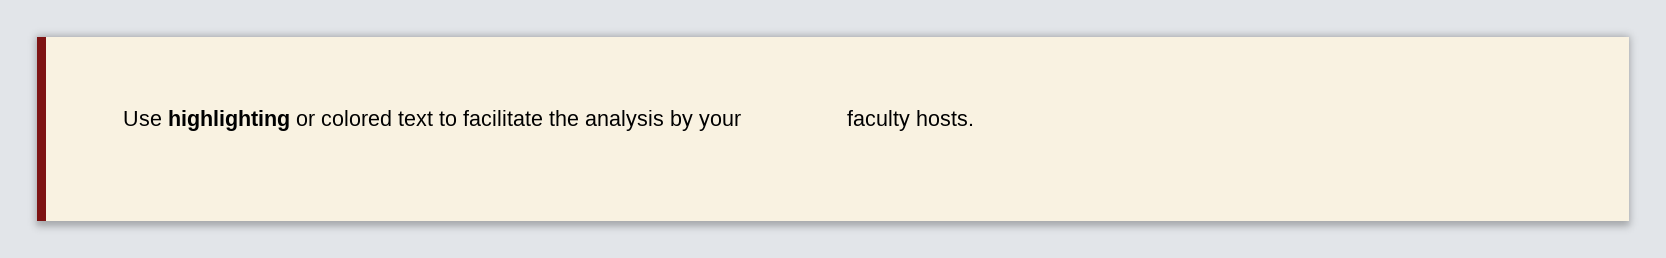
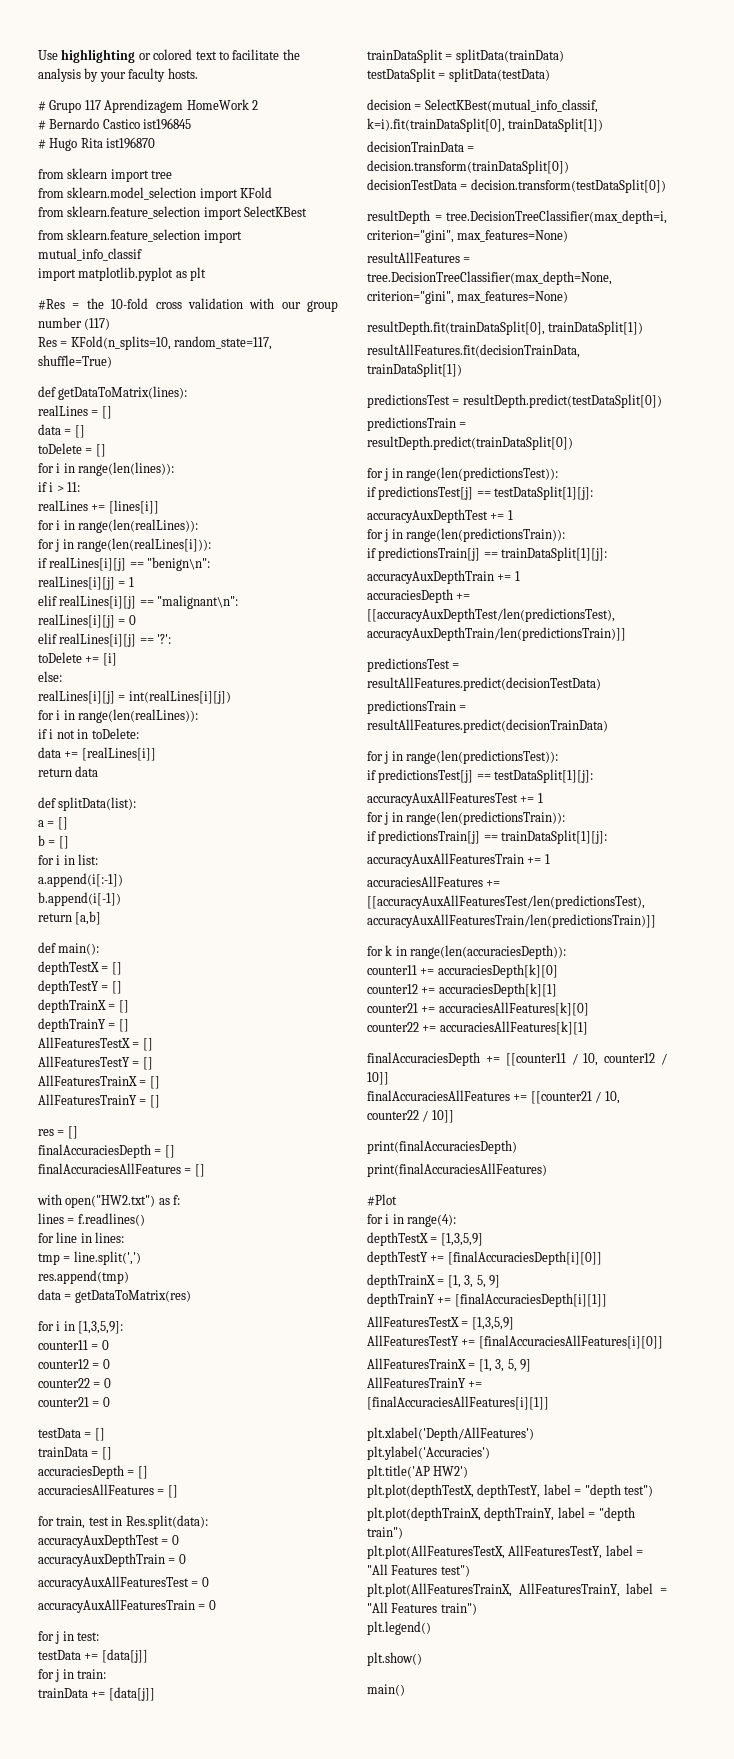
+ # Grupo 117 Aprendizagem HomeWork 2
+ # Bernardo Castico ist196845
+ # Hugo Rita ist196870
+ from sklearn import tree
+ from sklearn.model_selection import KFold
+ from sklearn.feature_selection import SelectKBest
+ from sklearn.feature_selection import mutual_info_classif
+ import matplotlib.pyplot as plt
+ #Res = the 10-fold cross validation with our group number (117)
+ Res = KFold(n_splits=10, random_state=117, shuffle=True)
+ def getDataToMatrix(lines):
+ realLines = []
+ data = []
+ toDelete = []
+ for i in range(len(lines)):
+ if i > 11:
+ realLines += [lines[i]]
+ for i in range(len(realLines)):
+ for j in range(len(realLines[i])):
+ if realLines[i][j] == "benign\n":
+ realLines[i][j] = 1
+ elif realLines[i][j] == "malignant\n":
+ realLines[i][j] = 0
+ elif realLines[i][j] == '?':
+ toDelete += [i]
+ else:
+ realLines[i][j] = int(realLines[i][j])
+ for i in range(len(realLines)):
+ if i not in toDelete:
+ data += [realLines[i]]
+ return data
+ def splitData(list):
+ a = []
+ b = []
+ for i in list:
+ a.append(i[:-1])
+ b.append(i[-1])
+ return [a,b]
+ def main():
+ depthTestX = []
+ depthTestY = []
+ depthTrainX = []
+ depthTrainY = []
+ AllFeaturesTestX = []
+ AllFeaturesTestY = []
+ AllFeaturesTrainX = []
+ AllFeaturesTrainY = []
+ res = []
+ finalAccuraciesDepth = []
+ finalAccuraciesAllFeatures = []
+ with open("HW2.txt") as f:
+ lines = f.readlines()
+ for line in lines:
+ tmp = line.split(',')
+ res.append(tmp)
+ data = getDataToMatrix(res)
+ for i in [1,3,5,9]:
+ counter11 = 0
+ counter12 = 0
+ counter22 = 0
+ counter21 = 0
+ testData = []
+ trainData = []
+ accuraciesDepth = []
+ accuraciesAllFeatures = []
+ for train, test in Res.split(data):
+ accuracyAuxDepthTest = 0
+ accuracyAuxDepthTrain = 0
+ accuracyAuxAllFeaturesTest = 0
+ accuracyAuxAllFeaturesTrain = 0
+ for j in test:
+ testData += [data[j]]
+ for j in train:
+ trainData += [data[j]]
+ trainDataSplit = splitData(trainData)
+ testDataSplit = splitData(testData)
+ decision = SelectKBest(mutual_info_classif, k=i).fit(trainDataSplit[0], trainDataSplit[1])
+ decisionTrainData = decision.transform(trainDataSplit[0])
+ decisionTestData = decision.transform(testDataSplit[0])
+ resultDepth = tree.DecisionTreeClassifier(max_depth=i, criterion="gini", max_features=None)
+ resultAllFeatures = tree.DecisionTreeClassifier(max_depth=None, criterion="gini", max_features=None)
+ resultDepth.fit(trainDataSplit[0], trainDataSplit[1])
+ resultAllFeatures.fit(decisionTrainData, trainDataSplit[1])
+ predictionsTest = resultDepth.predict(testDataSplit[0])
+ predictionsTrain = resultDepth.predict(trainDataSplit[0])
+ for j in range(len(predictionsTest)):
+ if predictionsTest[j] == testDataSplit[1][j]:
+ accuracyAuxDepthTest += 1
+ for j in range(len(predictionsTrain)):
+ if predictionsTrain[j] == trainDataSplit[1][j]:
+ accuracyAuxDepthTrain += 1
+ accuraciesDepth += [[accuracyAuxDepthTest/len(predictionsTest), accuracyAuxDepthTrain/len(predictionsTrain)]]
+ predictionsTest = resultAllFeatures.predict(decisionTestData)
+ predictionsTrain = resultAllFeatures.predict(decisionTrainData)
+ for j in range(len(predictionsTest)):
+ if predictionsTest[j] == testDataSplit[1][j]:
+ accuracyAuxAllFeaturesTest += 1
+ for j in range(len(predictionsTrain)):
+ if predictionsTrain[j] == trainDataSplit[1][j]:
+ accuracyAuxAllFeaturesTrain += 1
+ accuraciesAllFeatures += [[accuracyAuxAllFeaturesTest/len(predictionsTest), accuracyAuxAllFeaturesTrain/len(predictionsTrain)]]
+ for k in range(len(accuraciesDepth)):
+ counter11 += accuraciesDepth[k][0]
+ counter12 += accuraciesDepth[k][1]
+ counter21 += accuraciesAllFeatures[k][0]
+ counter22 += accuraciesAllFeatures[k][1]
+ finalAccuraciesDepth += [[counter11 / 10, counter12 / 10]]
+ finalAccuraciesAllFeatures += [[counter21 / 10, counter22 / 10]]
+ print(finalAccuraciesDepth)
+ print(finalAccuraciesAllFeatures)
+ #Plot
+ for i in range(4):
+ depthTestX = [1,3,5,9]
+ depthTestY += [finalAccuraciesDepth[i][0]]
+ depthTrainX = [1, 3, 5, 9]
+ depthTrainY += [finalAccuraciesDepth[i][1]]
+ AllFeaturesTestX = [1,3,5,9]
+ AllFeaturesTestY += [finalAccuraciesAllFeatures[i][0]]
+ AllFeaturesTrainX = [1, 3, 5, 9]
+ AllFeaturesTrainY += [finalAccuraciesAllFeatures[i][1]]
+ plt.xlabel('Depth/AllFeatures')
+ plt.ylabel('Accuracies')
+ plt.title('AP HW2')
+ plt.plot(depthTestX, depthTestY, label = "depth test")
+ plt.plot(depthTrainX, depthTrainY, label = "depth train")
+ plt.plot(AllFeaturesTestX, AllFeaturesTestY, label = "All Features test")
+ plt.plot(AllFeaturesTrainX, AllFeaturesTrainY, label = "All Features train")
+ plt.legend()
+ plt.show()
+ main()

